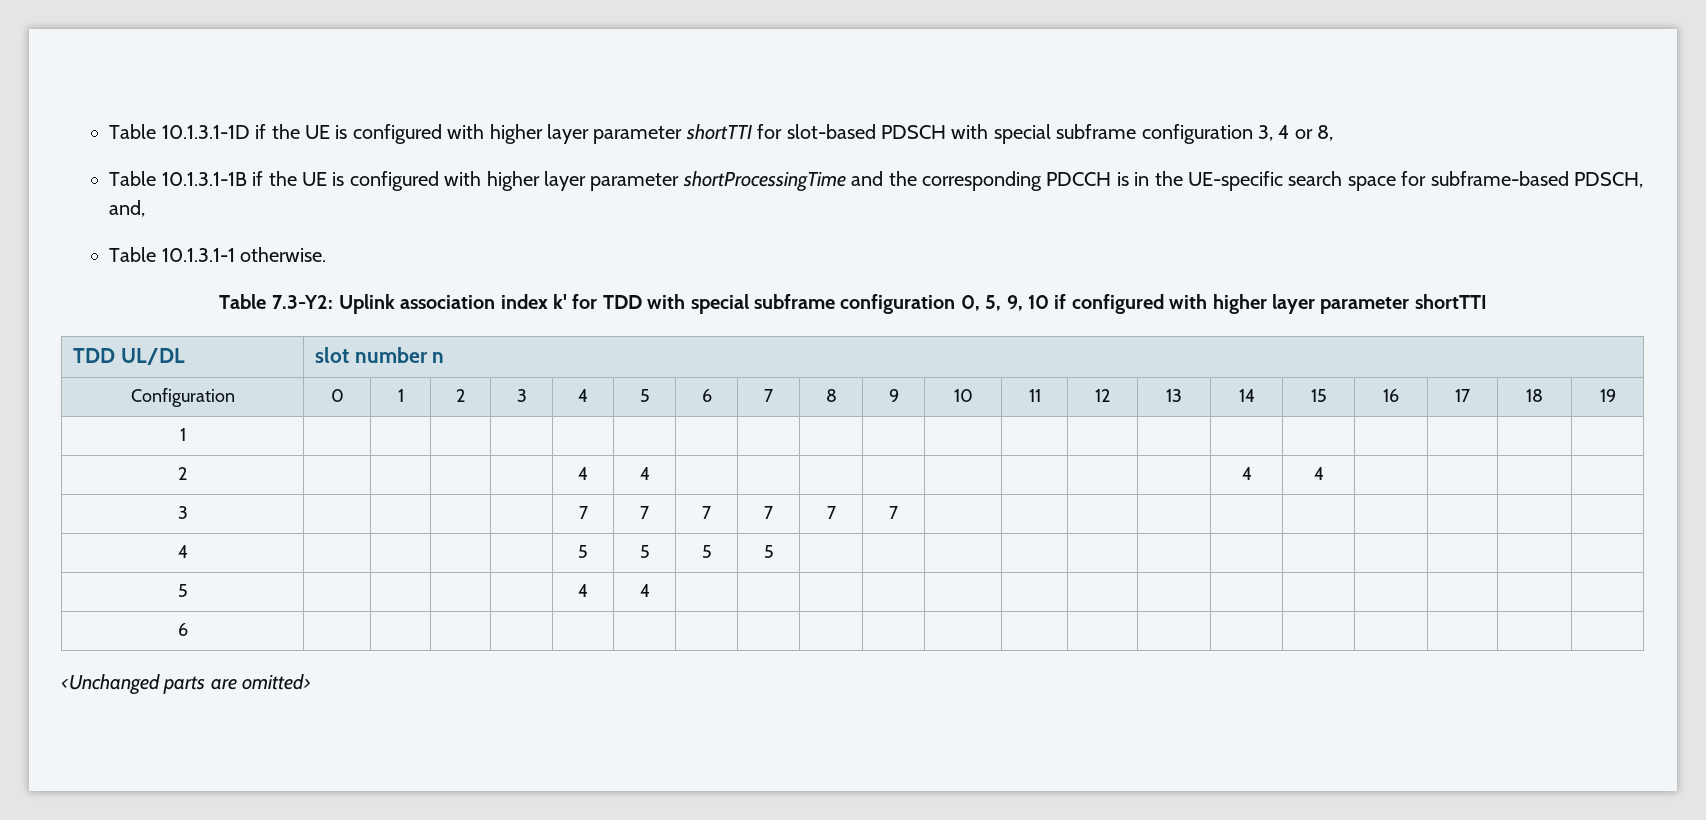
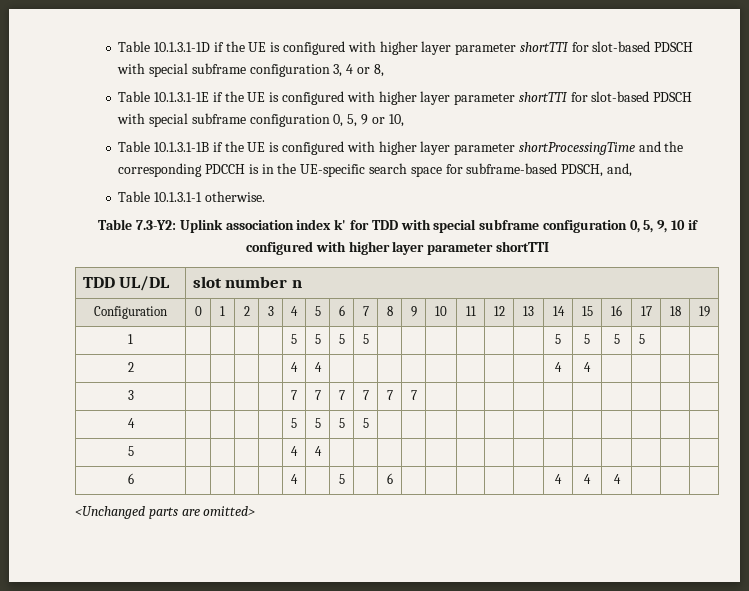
+ Table 10.1.3.1-1E if the UE is configured with higher layer parameter shortTTI for slot-based PDSCH with special subframe configuration 0, 5, 9 or 10,
- 1 | | | | | | | | | | | | | | | | | | | |
+ 1 | | | | | 5 | 5 | 5 | 5 | | | | | | | 5 | 5 | 5 | 5 | |
- 6 | | | | | | | | | | | | | | | | | | | |
+ 6 | | | | | 4 | | 5 | | 6 | | | | | | 4 | 4 | 4 | | |

